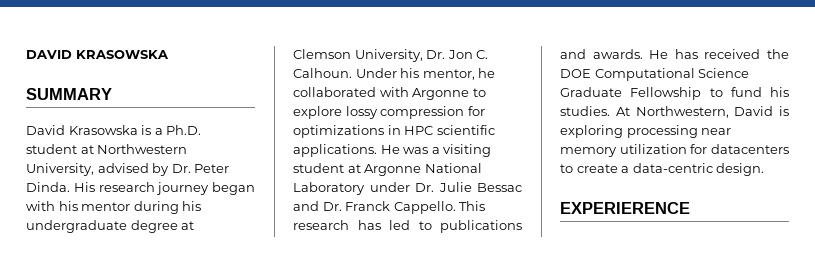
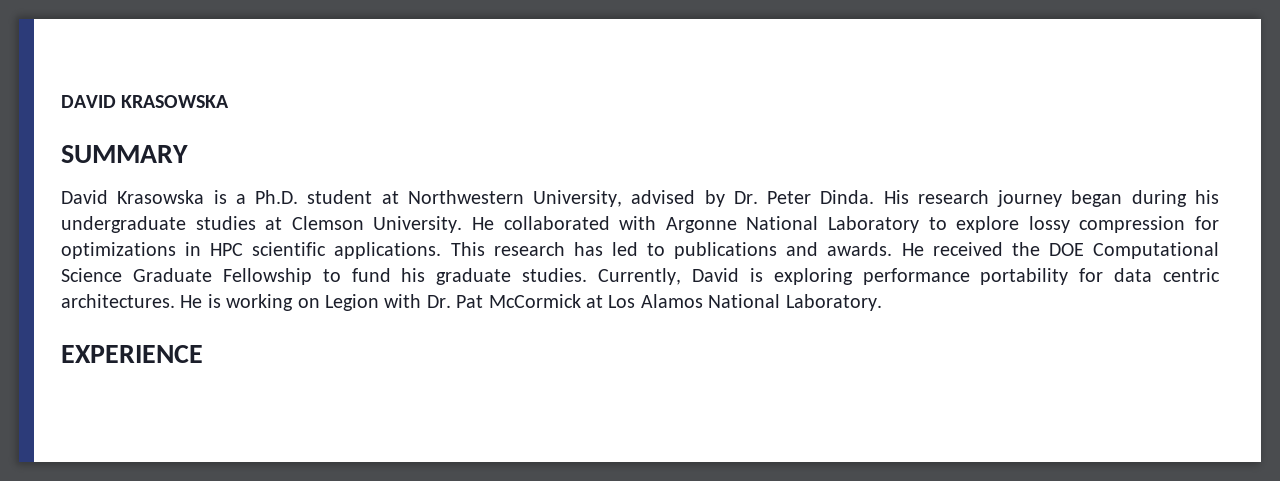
- His research journey began with his mentor during his undergraduate degree at Clemson University, Dr. Jon C. Calhoun. Under his mentor, he collaborated with Argonne to explore lossy compression for optimizations in HPC scientific applications.
+ His research journey began during his undergraduate studies at Clemson University. He collaborated with Argonne National Laboratory to explore lossy compression for optimizations in HPC scientific applications.
- He was a visiting student at Argonne National Laboratory under Dr. Julie Bessac and Dr. Franck Cappello.
- He has received the DOE Computational Science Graduate Fellowship to fund his studies. At Northwestern, David is exploring processing near memory utilization for datacenters to create a data-centric design.
- EXPERIERENCE
+ He received the DOE Computational Science Graduate Fellowship to fund his graduate studies. Currently, David is exploring performance portability for data centric architectures. He is working on Legion with Dr. Pat McCormick at Los Alamos National Laboratory.
+ EXPERIENCE

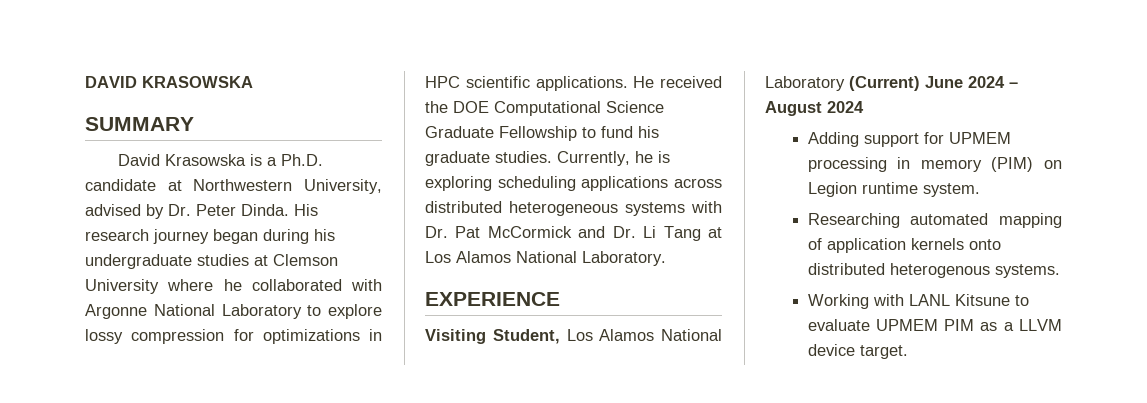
- David Krasowska is a Ph.D. student at Northwestern University, advised by Dr. Peter Dinda.
+ David Krasowska is a Ph.D. candidate at Northwestern University, advised by Dr. Peter Dinda.
- His research journey began during his undergraduate studies at Clemson University. He collaborated with Argonne National Laboratory to explore lossy compression for optimizations in HPC scientific applications.
+ His research journey began during his undergraduate studies at Clemson University where he collaborated with Argonne National Laboratory to explore lossy compression for optimizations in HPC scientific applications.
- This research has led to publications and awards.
- Currently, David is exploring performance portability for data centric architectures. He is working on Legion with Dr. Pat McCormick at Los Alamos National Laboratory.
+ Currently, he is exploring scheduling applications across distributed heterogeneous systems with Dr. Pat McCormick and Dr. Li Tang at Los Alamos National Laboratory.
+ Visiting Student, Los Alamos National Laboratory (Current) June 2024 – August 2024
+ Adding support for UPMEM processing in memory (PIM) on Legion runtime system.
+ Researching automated mapping of application kernels onto distributed heterogenous systems.
+ Working with LANL Kitsune to evaluate UPMEM PIM as a LLVM device target.

